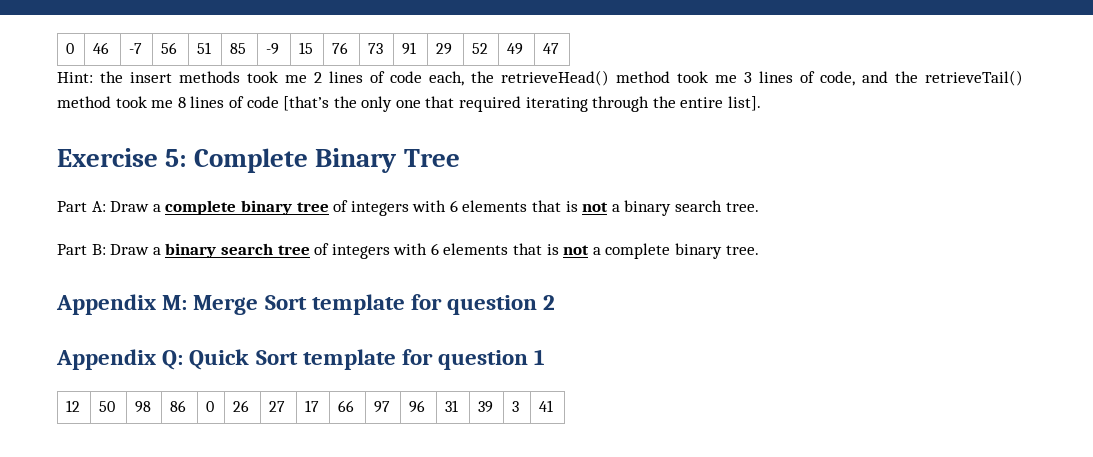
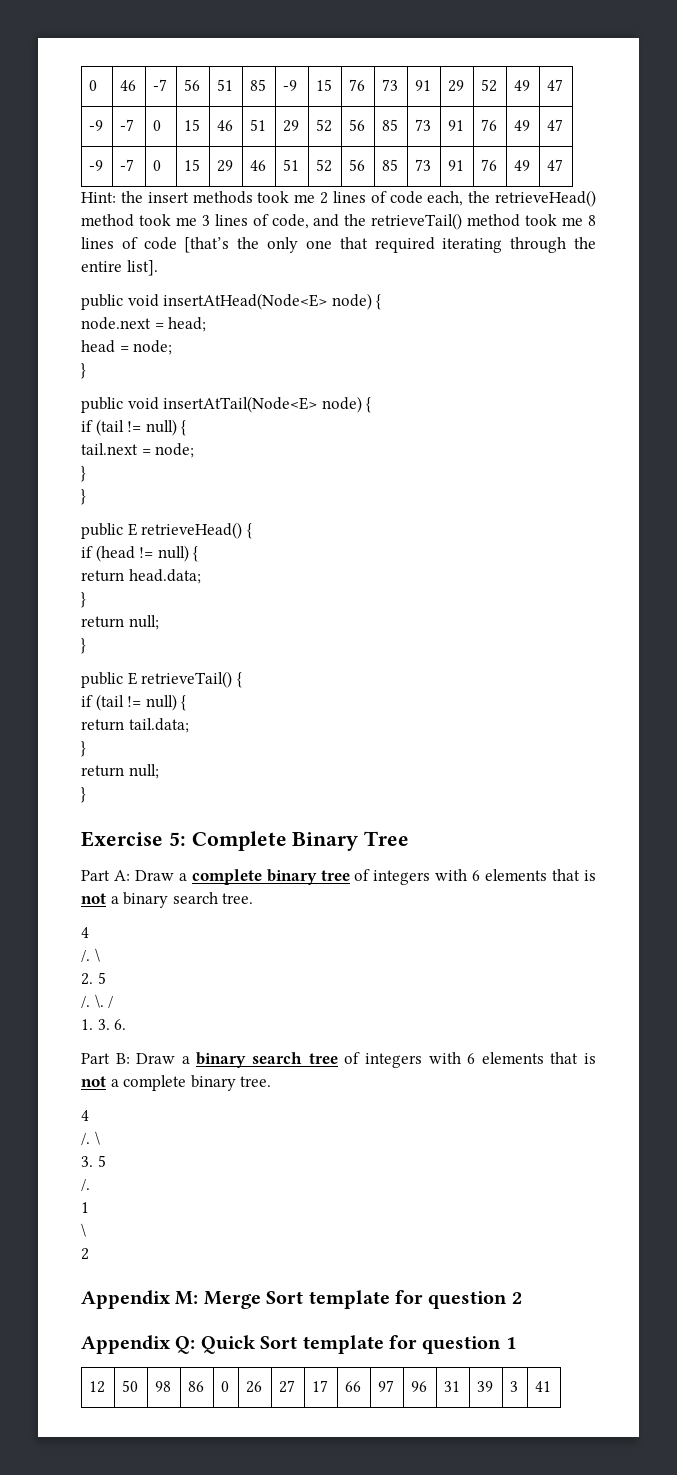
+ -9 | -7 | 0 | 15 | 46 | 51 | 29 | 52 | 56 | 85 | 73 | 91 | 76 | 49 | 47
+ -9 | -7 | 0 | 15 | 29 | 46 | 51 | 52 | 56 | 85 | 73 | 91 | 76 | 49 | 47
+ public void insertAtHead(Node<E> node) {
+ node.next = head;
+ head = node;
+ }
+ public void insertAtTail(Node<E> node) {
+ if (tail != null) {
+ tail.next = node;
+ }
+ }
+ public E retrieveHead() {
+ if (head != null) {
+ return head.data;
+ }
+ return null;
+ }
+ public E retrieveTail() {
+ if (tail != null) {
+ return tail.data;
+ }
+ return null;
+ }
  Part A: Draw a complete binary tree of integers with 6 elements that is not a binary search tree.
+ 4
+ /. \
+ 2. 5
+ /. \. /
+ 1. 3. 6.
  Part B: Draw a binary search tree of integers with 6 elements that is not a complete binary tree.
+ 4
+ /. \
+ 3. 5
+ /.
+ 1
+ \
+ 2

